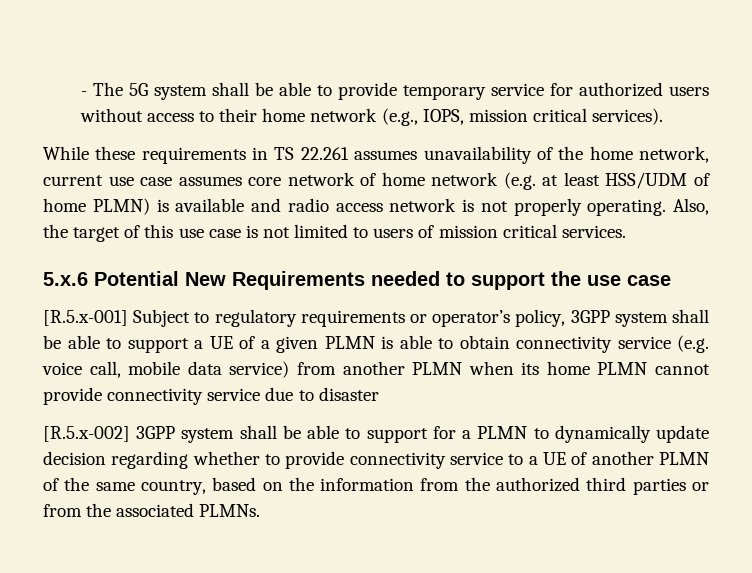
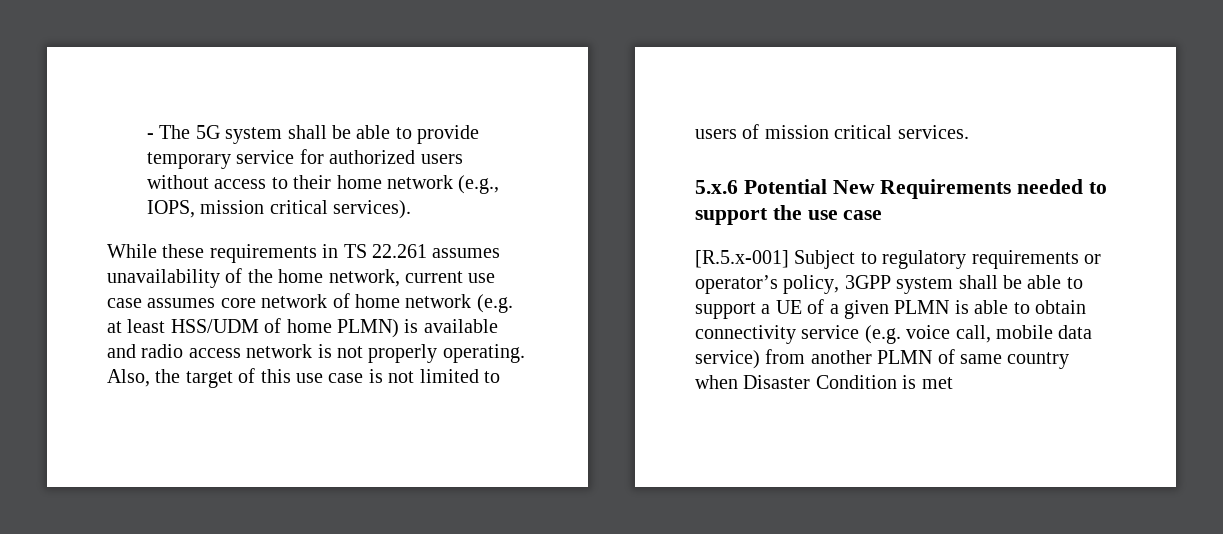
- [R.5.x-001] Subject to regulatory requirements or operator’s policy, 3GPP system shall be able to support a UE of a given PLMN is able to obtain connectivity service (e.g. voice call, mobile data service) from another PLMN when its home PLMN cannot provide connectivity service due to disaster
- [R.5.x-002] 3GPP system shall be able to support for a PLMN to dynamically update decision regarding whether to provide connectivity service to a UE of another PLMN of the same country, based on the information from the authorized third parties or from the associated PLMNs.
+ [R.5.x-001] Subject to regulatory requirements or operator’s policy, 3GPP system shall be able to support a UE of a given PLMN is able to obtain connectivity service (e.g. voice call, mobile data service) from another PLMN of same country when Disaster Condition is met

